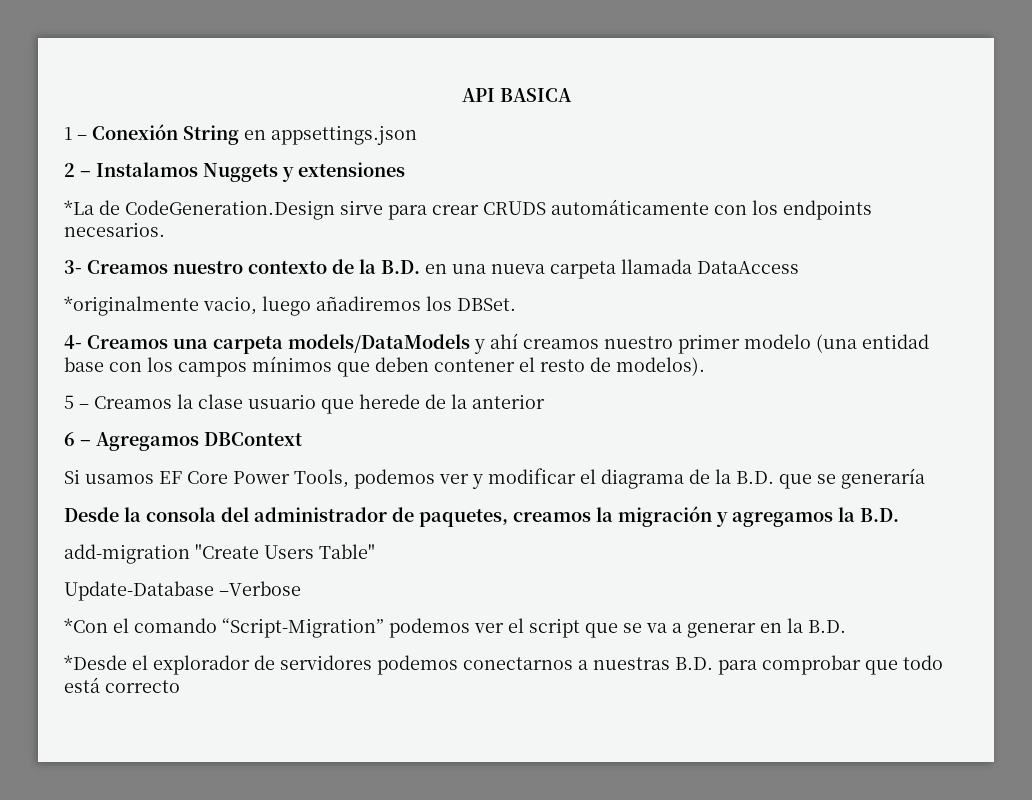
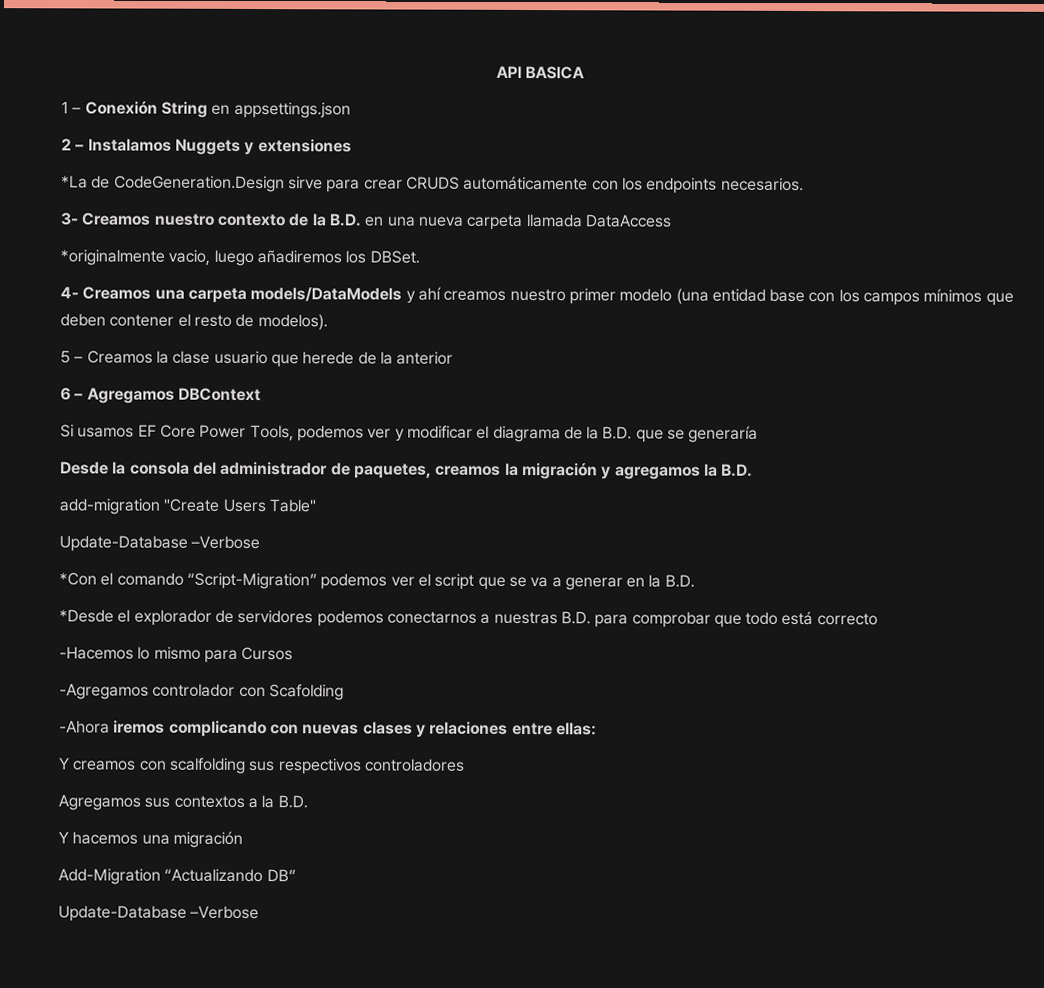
+ -Hacemos lo mismo para Cursos
+ -Agregamos controlador con Scafolding
+ -Ahora iremos complicando con nuevas clases y relaciones entre ellas:
+ Y creamos con scalfolding sus respectivos controladores
+ Agregamos sus contextos a la B.D.
+ Y hacemos una migración
+ Add-Migration “Actualizando DB”
+ Update-Database –Verbose

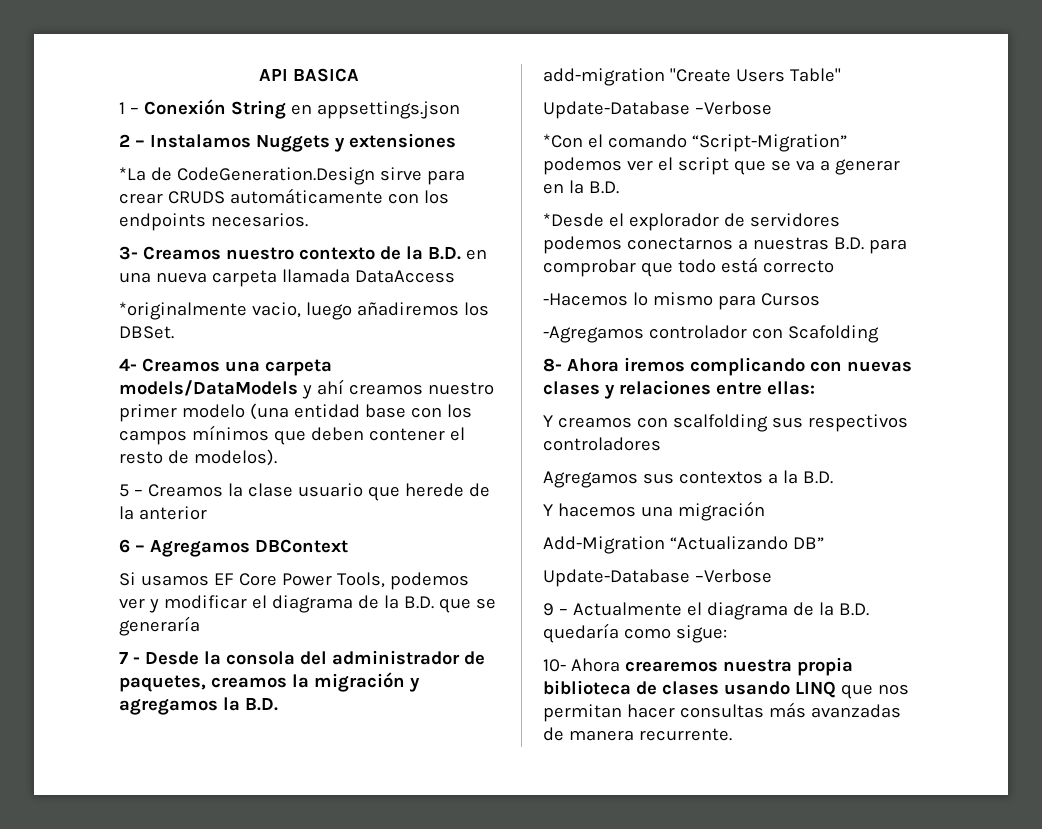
- Desde la consola del administrador de paquetes, creamos la migración y agregamos la B.D.
+ 7 - Desde la consola del administrador de paquetes, creamos la migración y agregamos la B.D.
- -Ahora iremos complicando con nuevas clases y relaciones entre ellas:
+ 8- Ahora iremos complicando con nuevas clases y relaciones entre ellas:
+ 9 – Actualmente el diagrama de la B.D. quedaría como sigue:
+ 10- Ahora crearemos nuestra propia biblioteca de clases usando LINQ que nos permitan hacer consultas más avanzadas de manera recurrente.

